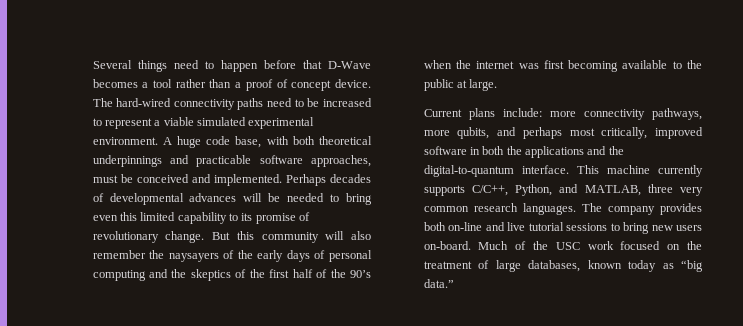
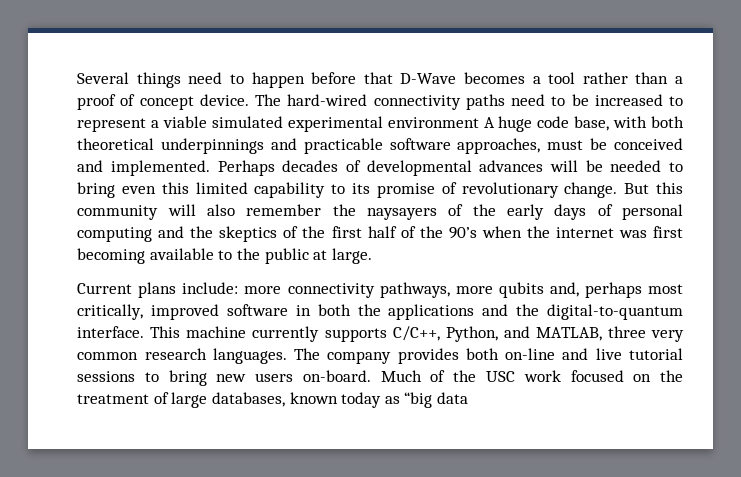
- The hard-wired connectivity paths need to be increased to represent a viable simulated experimental environment. A huge code base, with both theoretical underpinnings and practicable software approaches, must be conceived and implemented.
+ The hard-wired connectivity paths need to be increased to represent a viable simulated experimental environment A huge code base, with both theoretical underpinnings and practicable software approaches, must be conceived and implemented.
- Current plans include: more connectivity pathways, more qubits, and perhaps most critically, improved software in both the applications and the digital-to-quantum interface.
+ Current plans include: more connectivity pathways, more qubits and, perhaps most critically, improved software in both the applications and the digital-to-quantum interface.
- Much of the USC work focused on the treatment of large databases, known today as “big data.”
+ Much of the USC work focused on the treatment of large databases, known today as “big data

